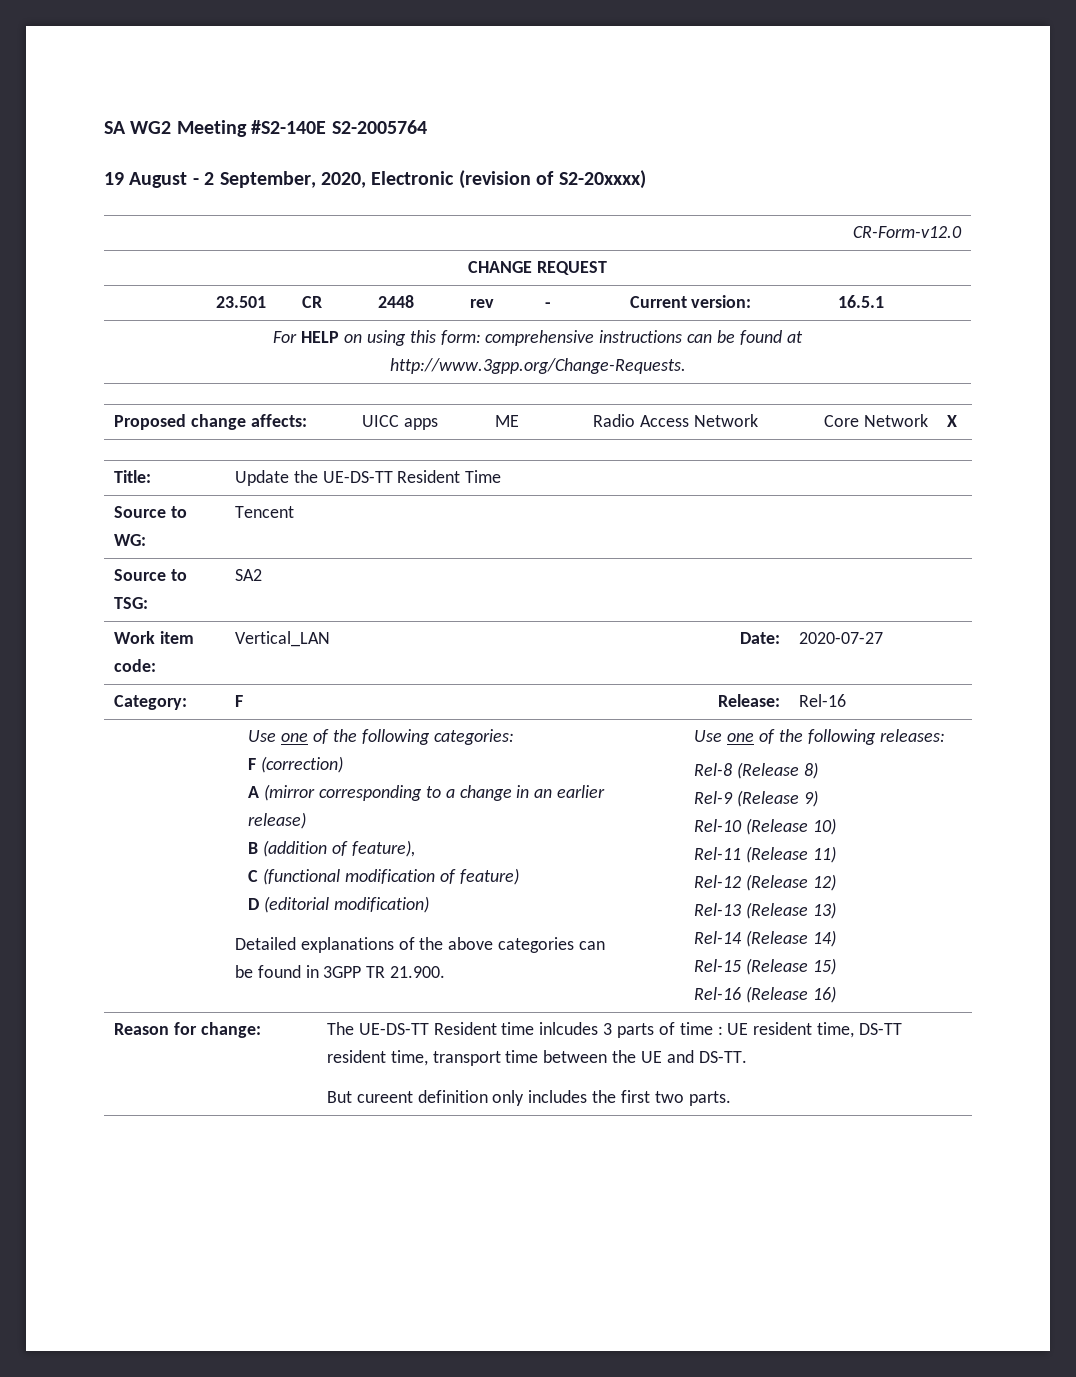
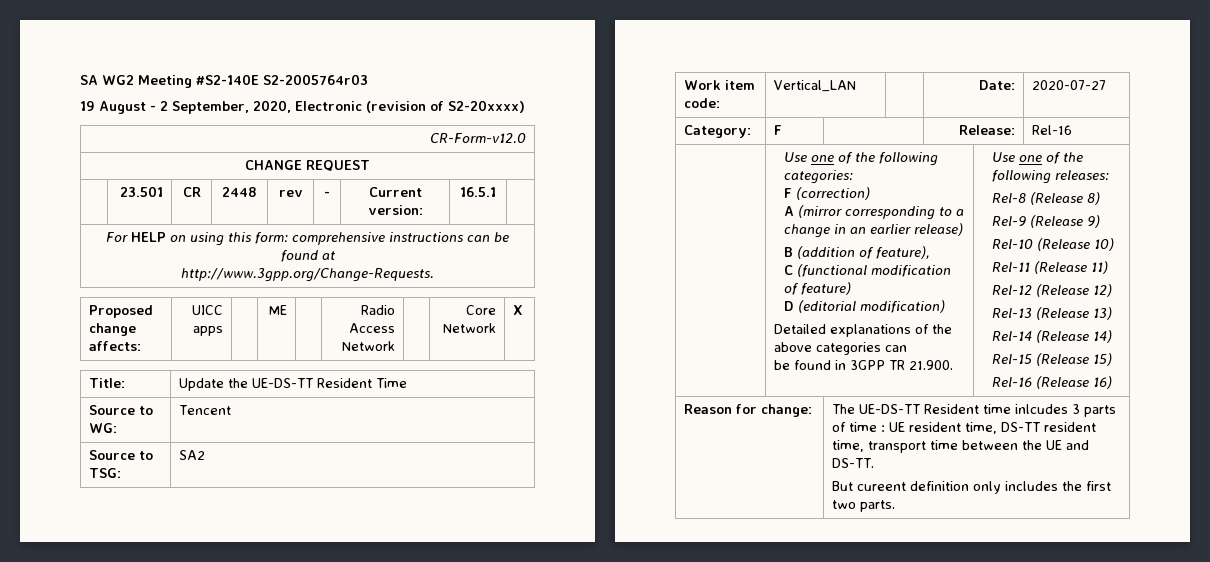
- SA WG2 Meeting #S2-140E S2-2005764
+ SA WG2 Meeting #S2-140E S2-2005764r03

